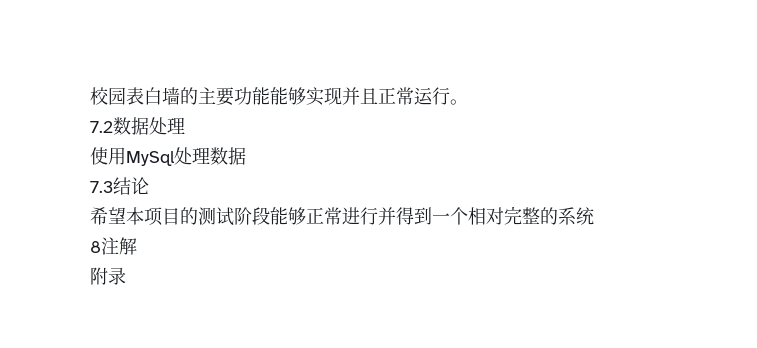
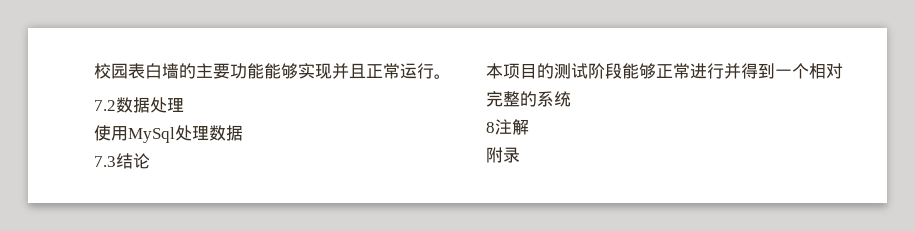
- 希望本项目的测试阶段能够正常进行并得到一个相对完整的系统
+ 本项目的测试阶段能够正常进行并得到一个相对完整的系统

